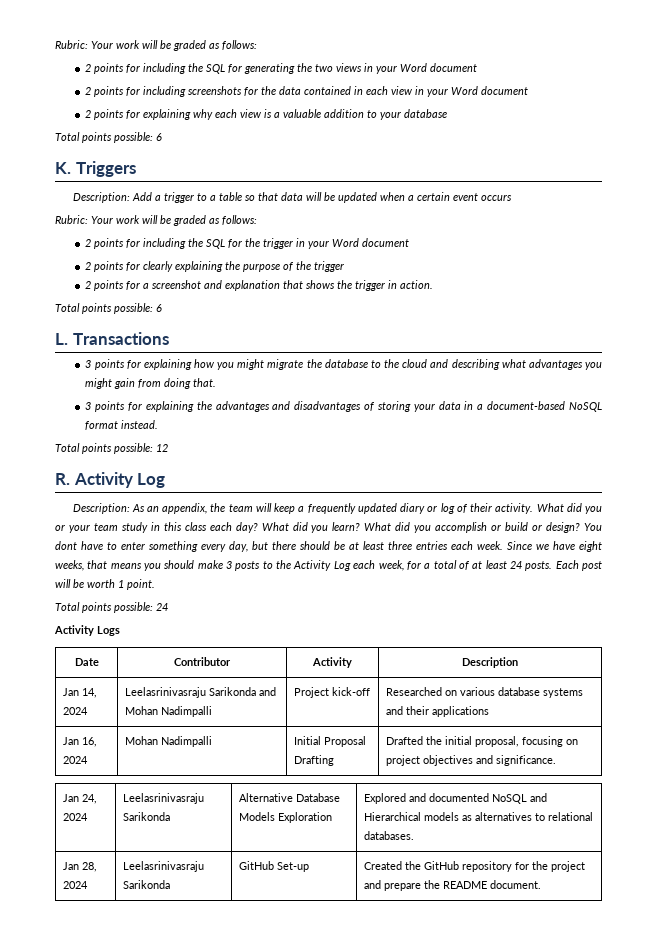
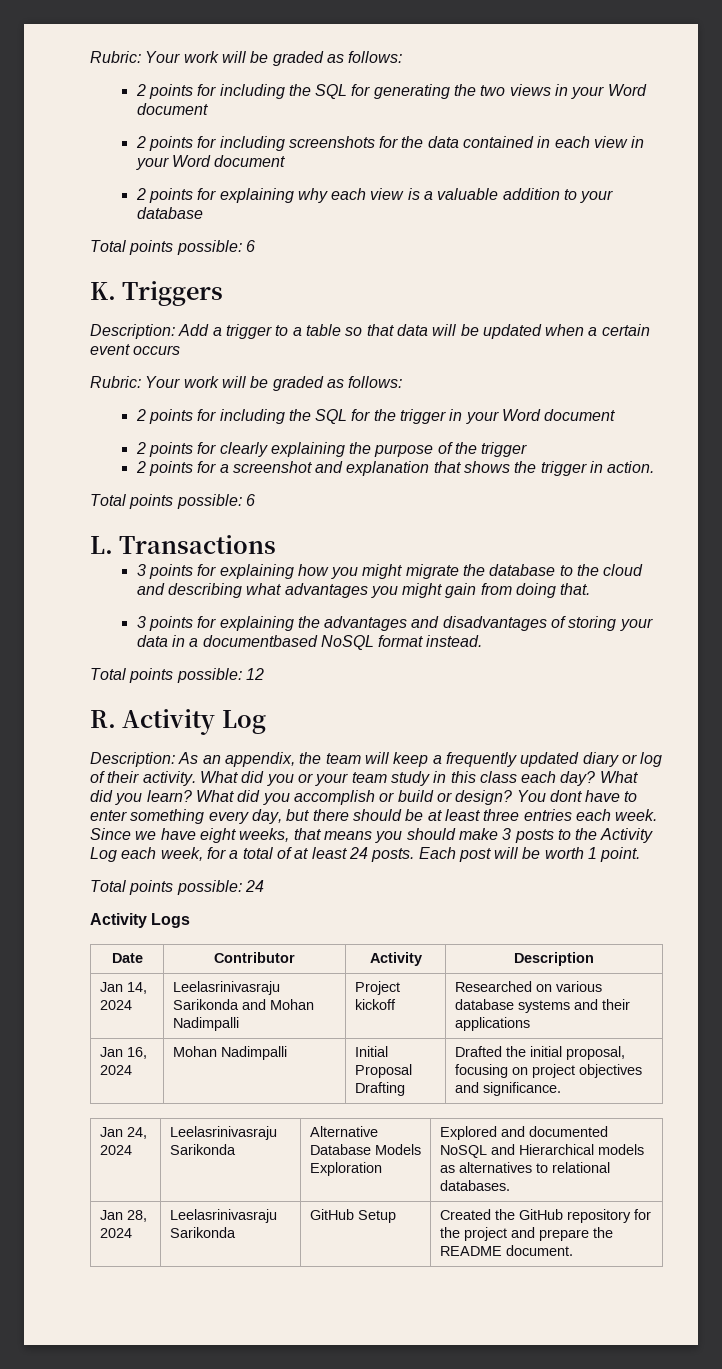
- 3 points for explaining the advantages and disadvantages of storing your data in a document-based NoSQL format instead.
+ 3 points for explaining the advantages and disadvantages of storing your data in a documentbased NoSQL format instead.
- Jan 14, 2024 | Leelasrinivasraju Sarikonda and Mohan Nadimpalli | Project kick-off | Researched on various database systems and their applications
+ Jan 14, 2024 | Leelasrinivasraju Sarikonda and Mohan Nadimpalli | Project kickoff | Researched on various database systems and their applications
- Jan 28, 2024 | Leelasrinivasraju Sarikonda | GitHub Set-up | Created the GitHub repository for the project and prepare the README document.
+ Jan 28, 2024 | Leelasrinivasraju Sarikonda | GitHub Setup | Created the GitHub repository for the project and prepare the README document.

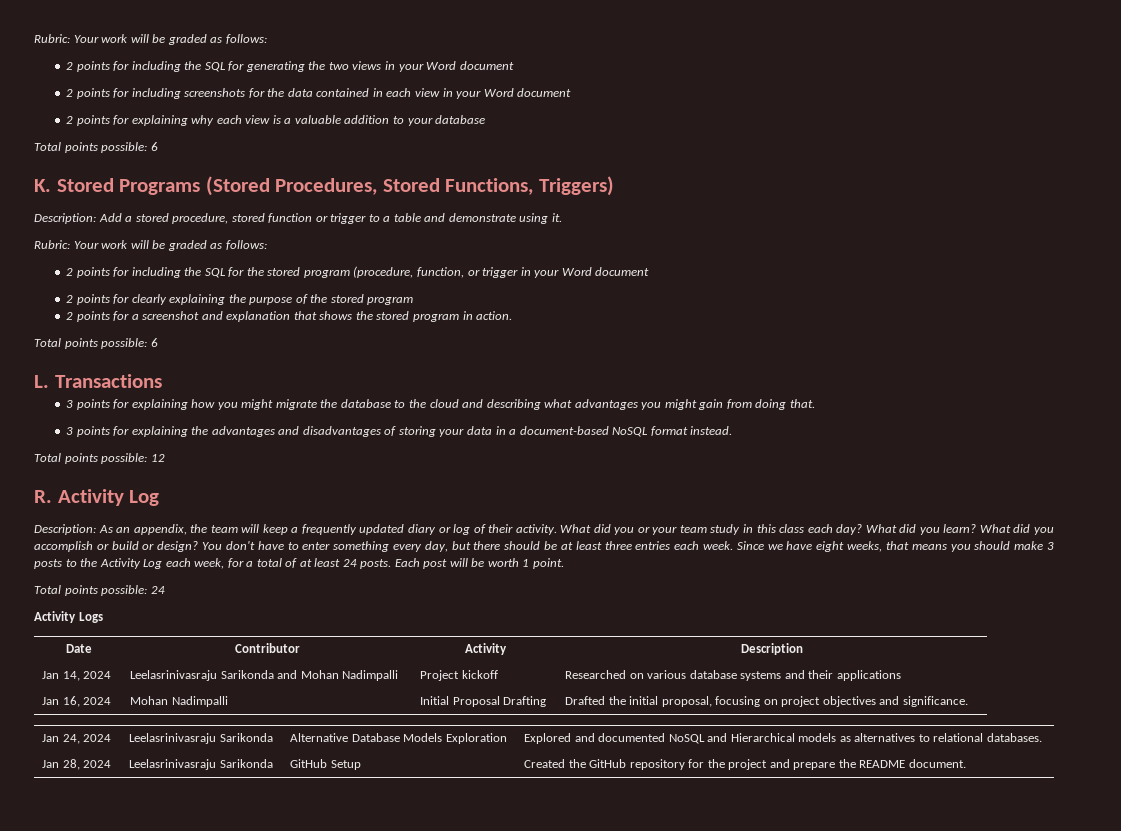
- K. Triggers
- Description: Add a trigger to a table so that data will be updated when a certain event occurs
+ K. Stored Programs (Stored Procedures, Stored Functions, Triggers)
+ Description: Add a stored procedure, stored function or trigger to a table and demonstrate using it.
- 2 points for including the SQL for the trigger in your Word document
+ 2 points for including the SQL for the stored program (procedure, function, or trigger in your Word document
- 2 points for clearly explaining the purpose of the trigger
+ 2 points for clearly explaining the purpose of the stored program
- 2 points for a screenshot and explanation that shows the trigger in action.
+ 2 points for a screenshot and explanation that shows the stored program in action.
- 3 points for explaining the advantages and disadvantages of storing your data in a documentbased NoSQL format instead.
+ 3 points for explaining the advantages and disadvantages of storing your data in a document-based NoSQL format instead.
- You dont have to enter something every day, but there should be at least three entries each week.
+ You don't have to enter something every day, but there should be at least three entries each week.

